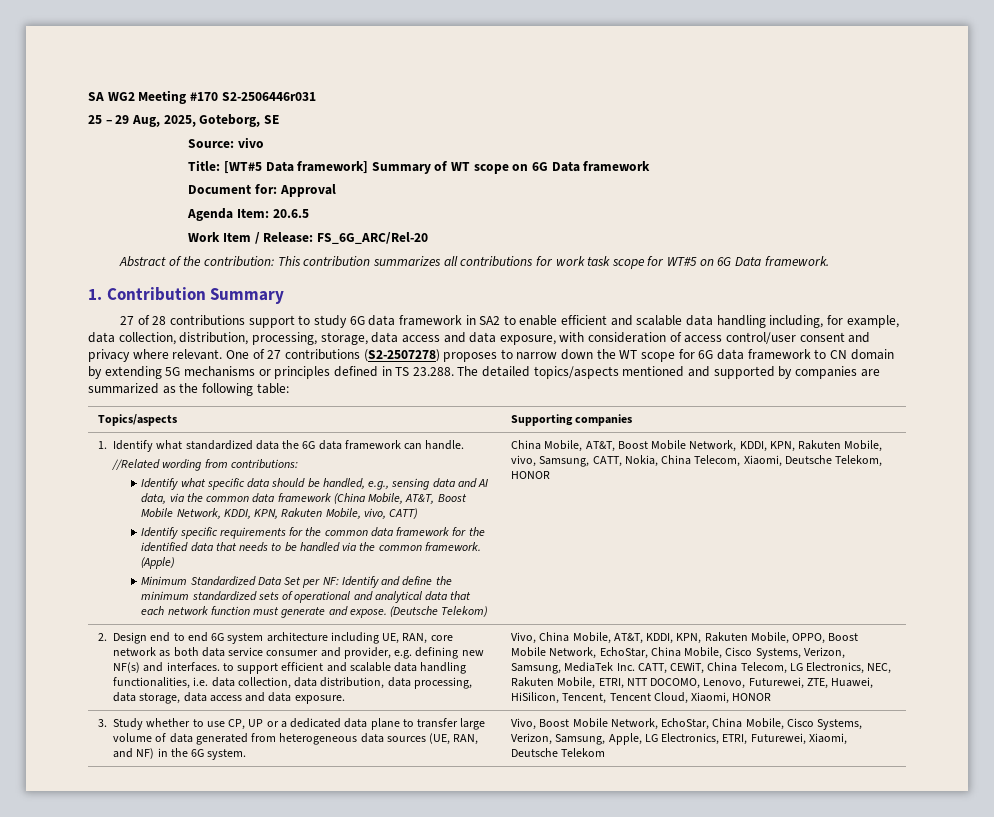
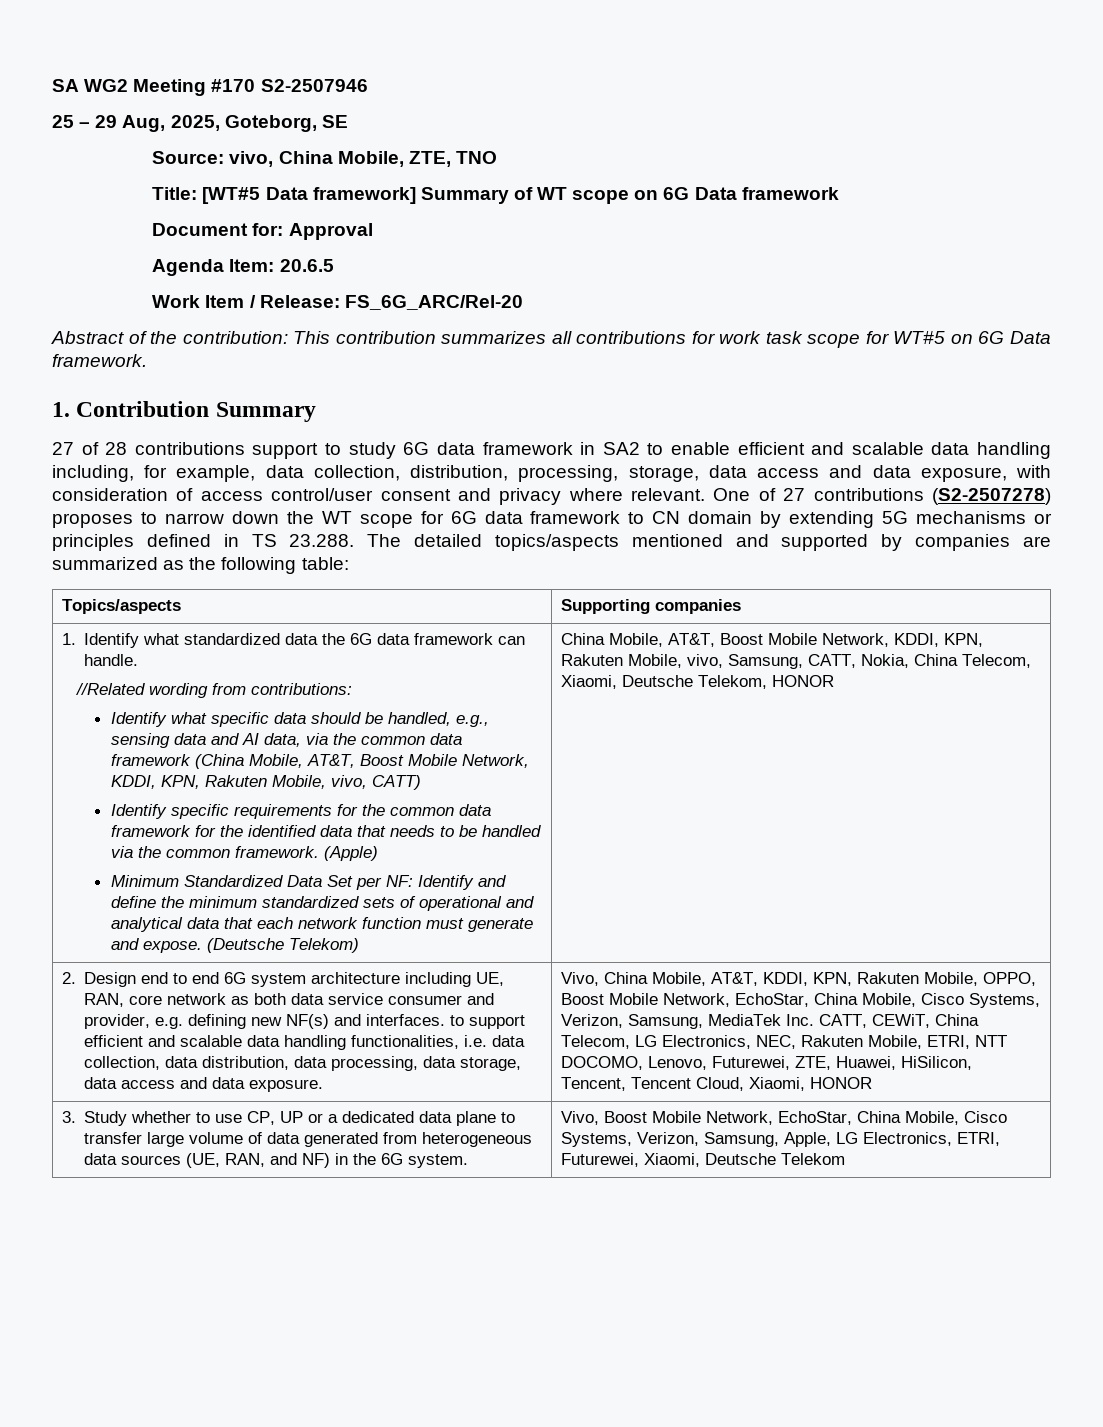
- SA WG2 Meeting #170 S2-2506446r031
+ SA WG2 Meeting #170 S2-2507946
- Source: vivo
+ Source: vivo, China Mobile, ZTE, TNO

